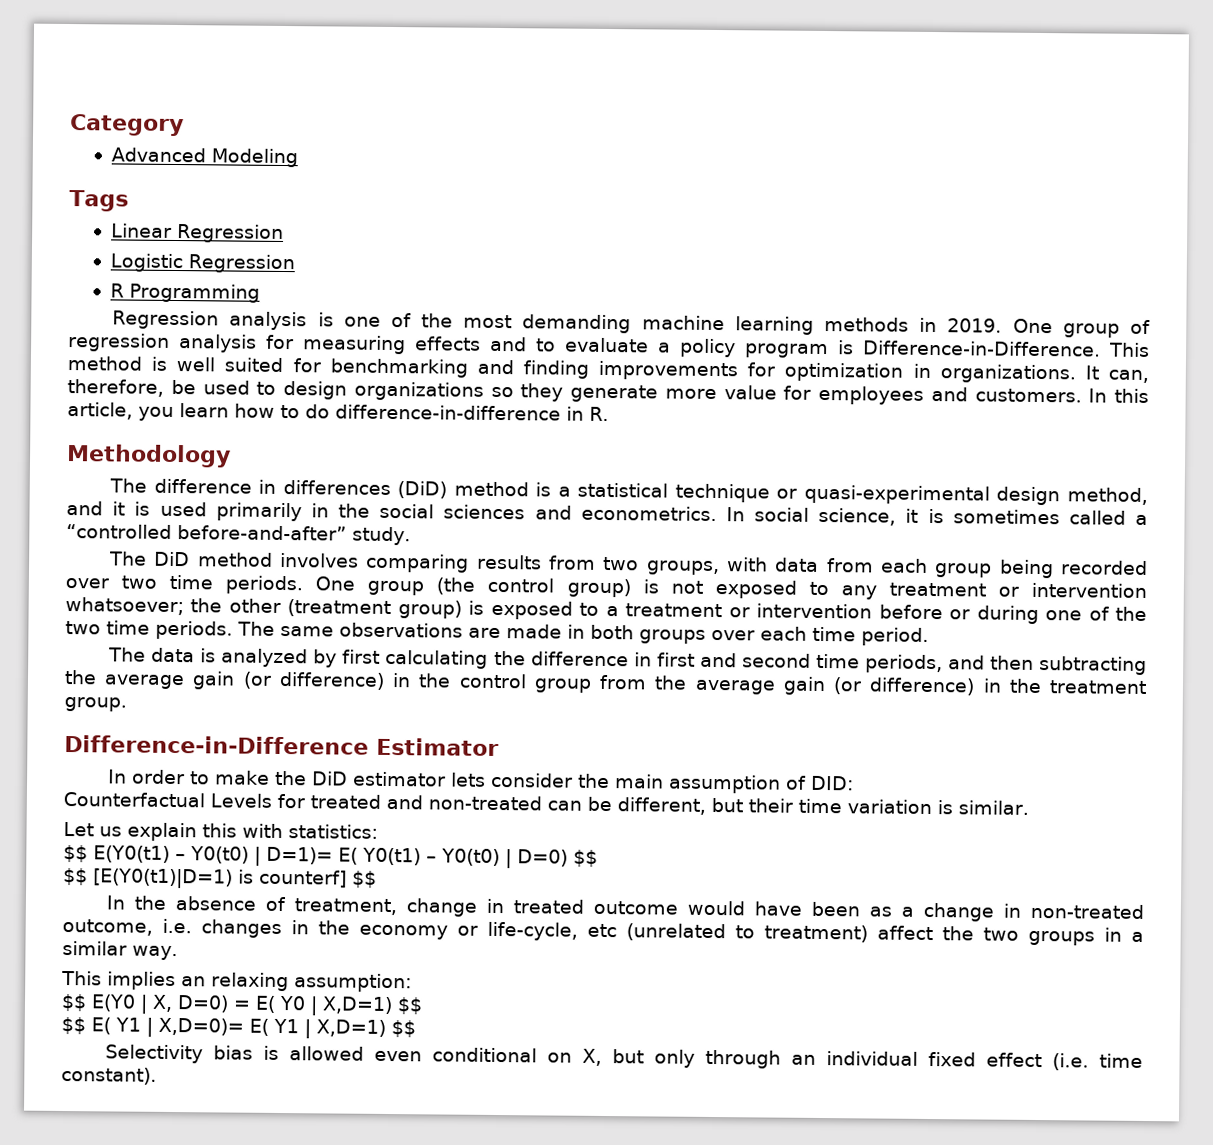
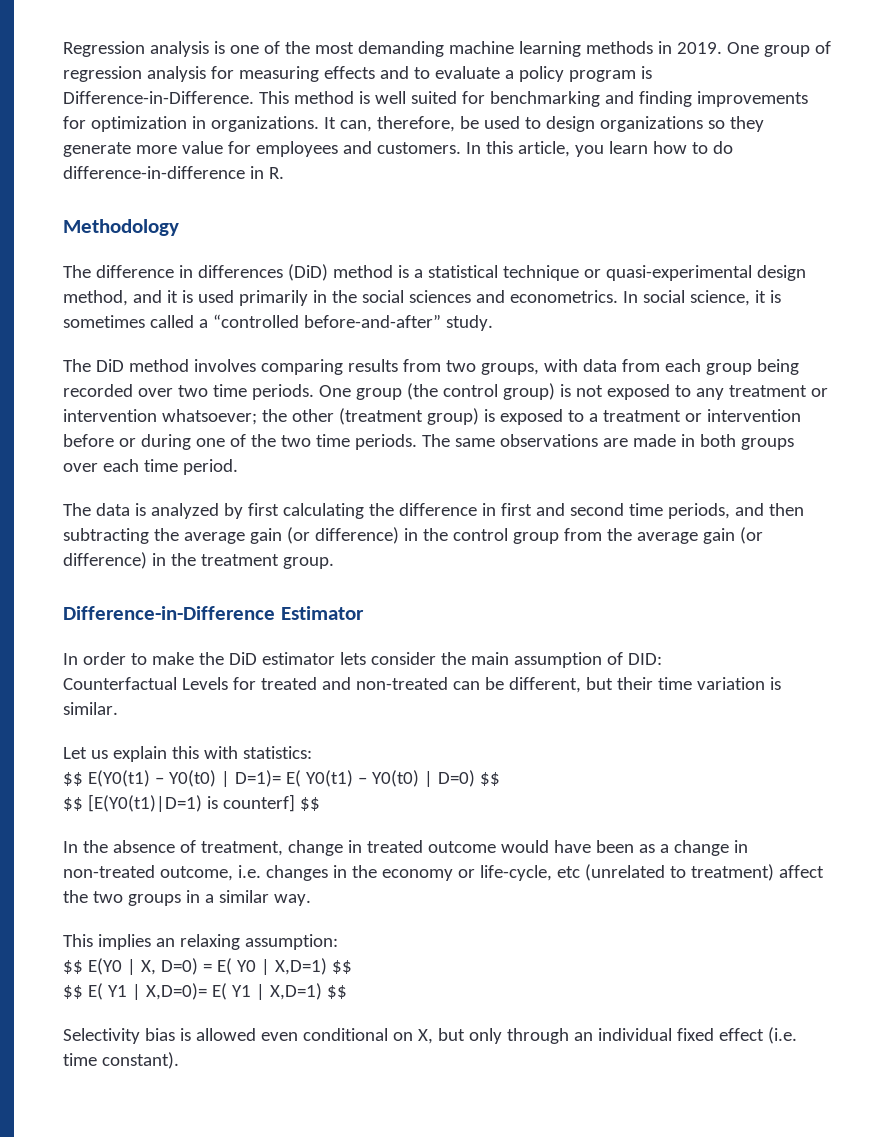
- Category
- Advanced Modeling
- Tags
- Linear Regression
- Logistic Regression
- R Programming

